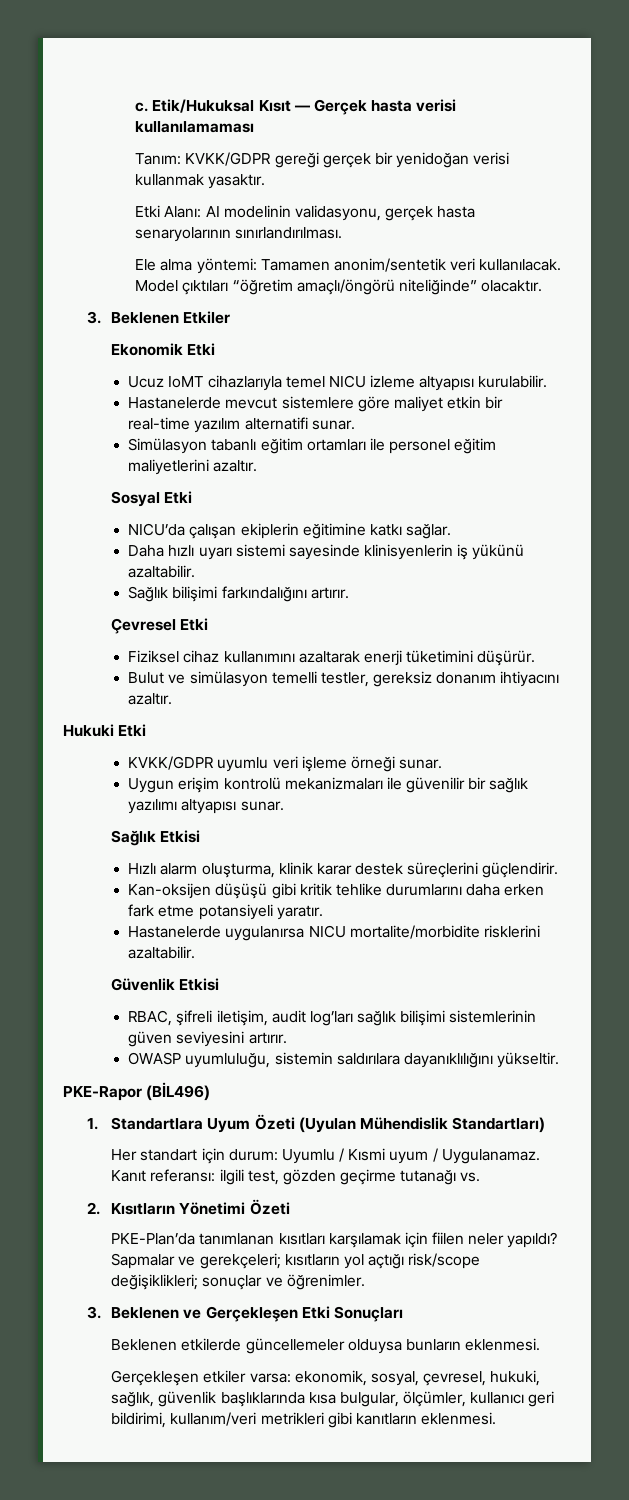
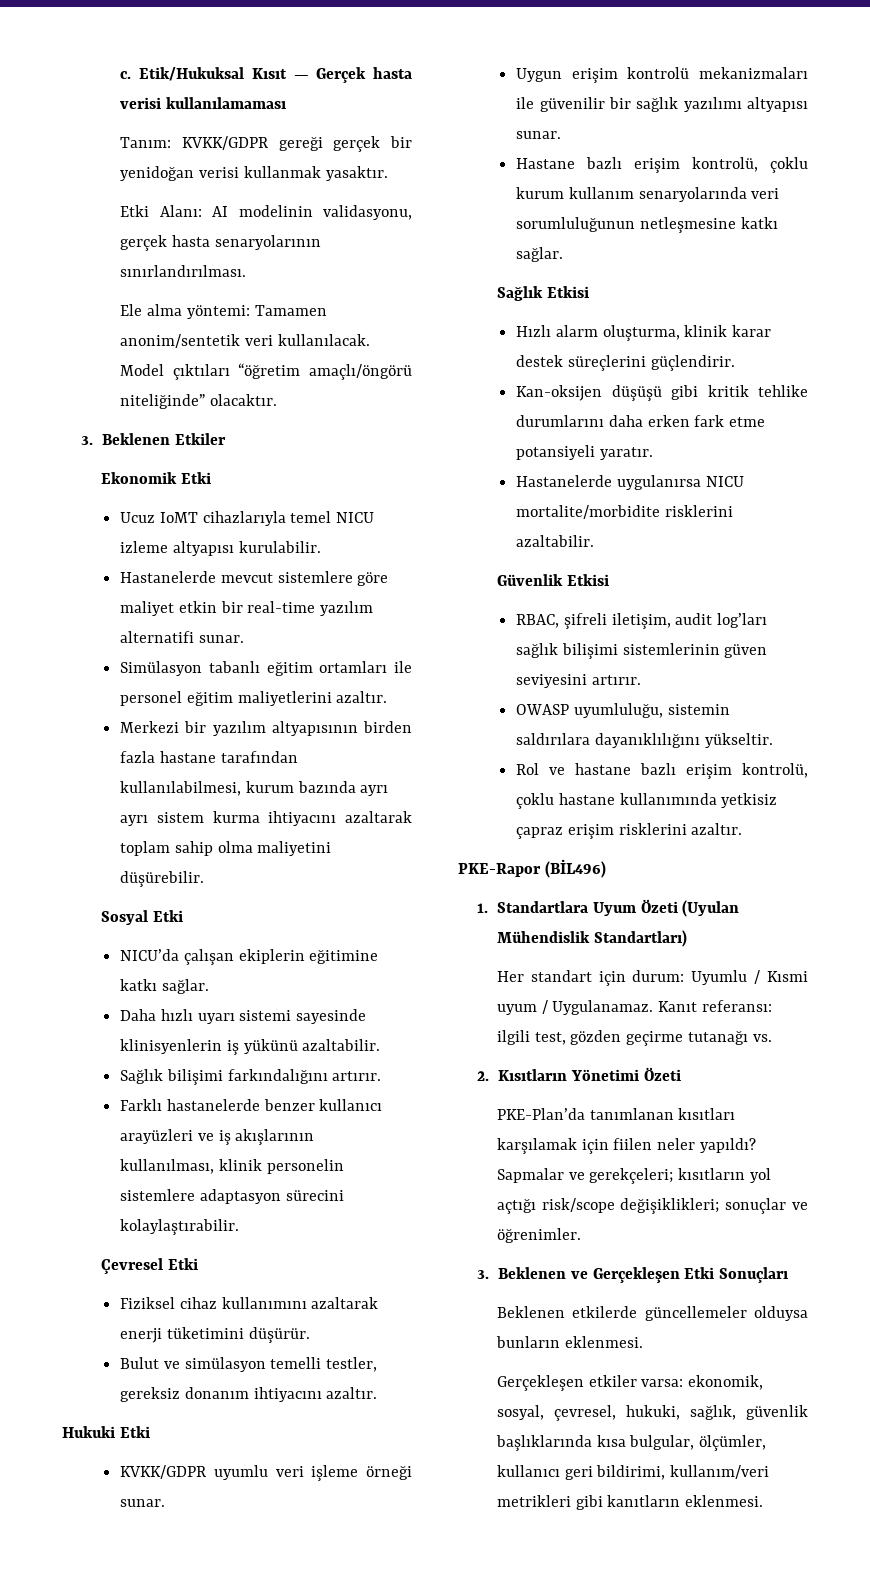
+ Merkezi bir yazılım altyapısının birden fazla hastane tarafından kullanılabilmesi, kurum bazında ayrı ayrı sistem kurma ihtiyacını azaltarak toplam sahip olma maliyetini düşürebilir.
+ Farklı hastanelerde benzer kullanıcı arayüzleri ve iş akışlarının kullanılması, klinik personelin sistemlere adaptasyon sürecini kolaylaştırabilir.
+ Hastane bazlı erişim kontrolü, çoklu kurum kullanım senaryolarında veri sorumluluğunun netleşmesine katkı sağlar.
+ Rol ve hastane bazlı erişim kontrolü, çoklu hastane kullanımında yetkisiz çapraz erişim risklerini azaltır.

